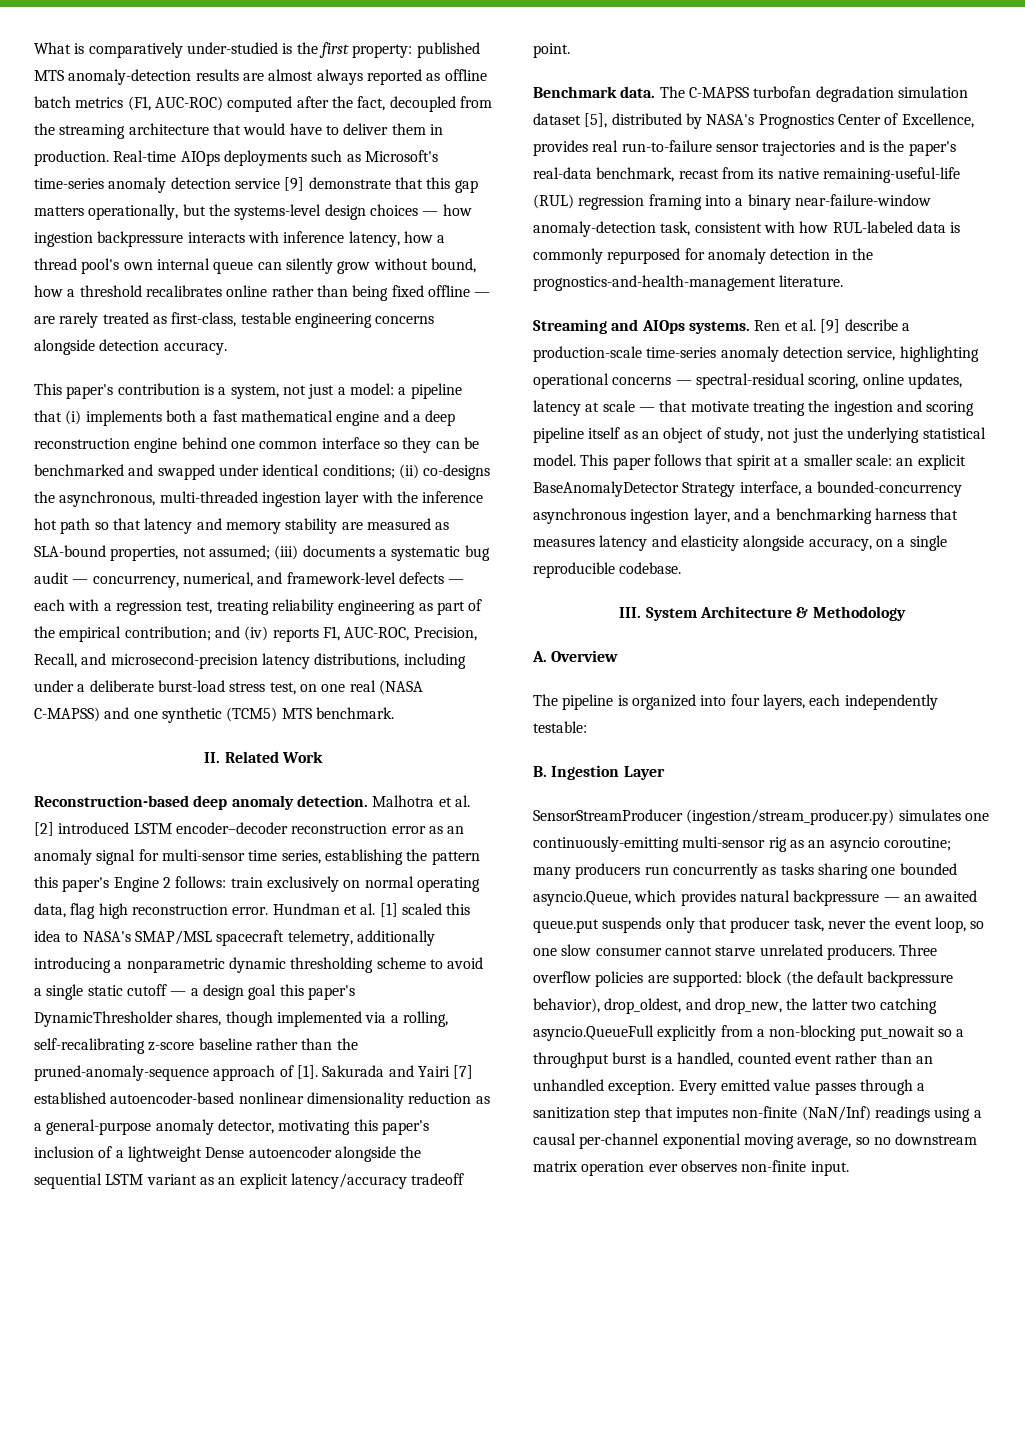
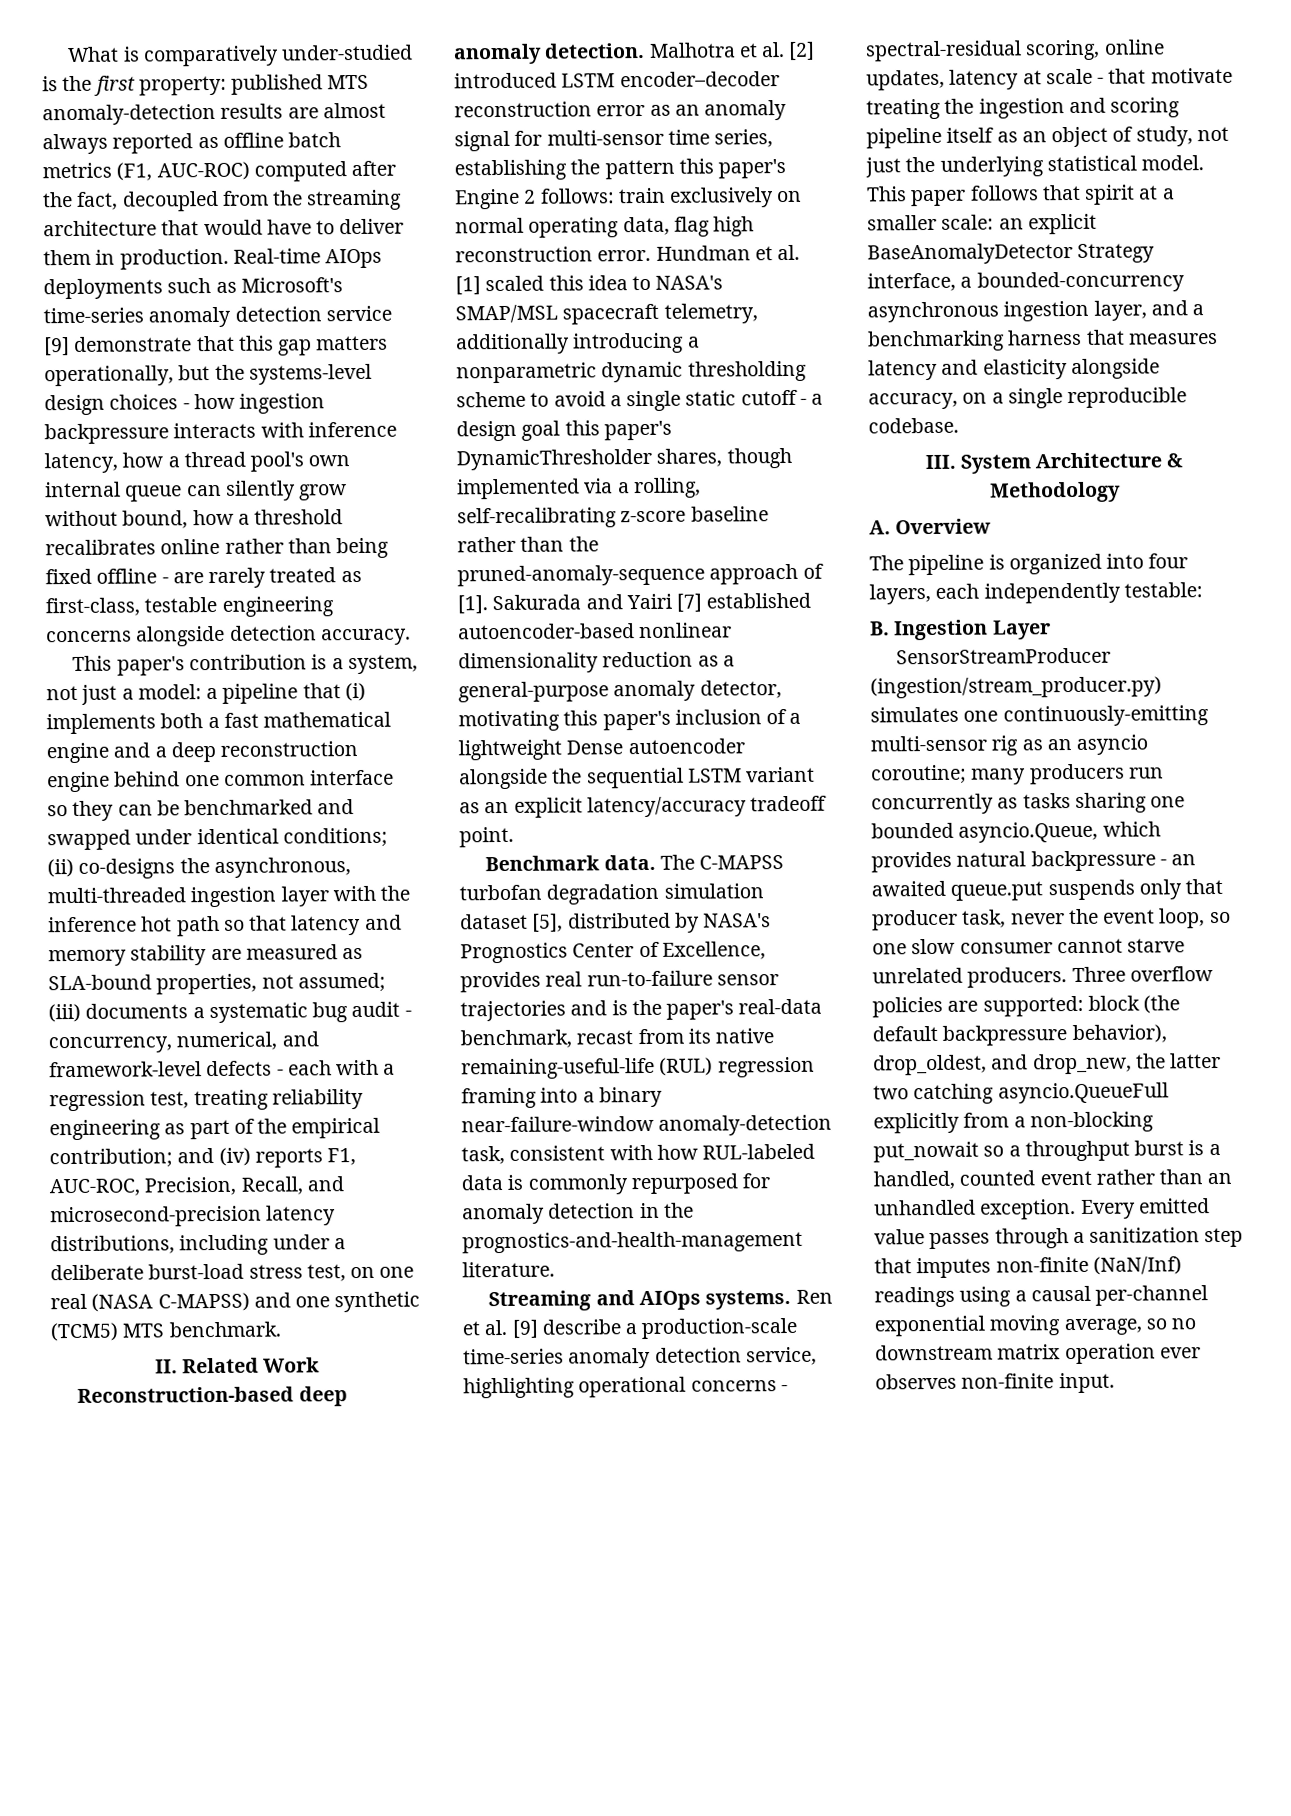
- Real-time AIOps deployments such as Microsoft's time-series anomaly detection service [9] demonstrate that this gap matters operationally, but the systems-level design choices — how ingestion backpressure interacts with inference latency, how a thread pool's own internal queue can silently grow without bound, how a threshold recalibrates online rather than being fixed offline — are rarely treated as first-class, testable engineering concerns alongside detection accuracy.
+ Real-time AIOps deployments such as Microsoft's time-series anomaly detection service [9] demonstrate that this gap matters operationally, but the systems-level design choices - how ingestion backpressure interacts with inference latency, how a thread pool's own internal queue can silently grow without bound, how a threshold recalibrates online rather than being fixed offline - are rarely treated as first-class, testable engineering concerns alongside detection accuracy.
- (iii) documents a systematic bug audit — concurrency, numerical, and framework-level defects — each with a regression test, treating reliability engineering as part of the empirical contribution;
+ (iii) documents a systematic bug audit - concurrency, numerical, and framework-level defects - each with a regression test, treating reliability engineering as part of the empirical contribution;
- Hundman et al. [1] scaled this idea to NASA's SMAP/MSL spacecraft telemetry, additionally introducing a nonparametric dynamic thresholding scheme to avoid a single static cutoff — a design goal this paper's DynamicThresholder shares, though implemented via a rolling, self-recalibrating z-score baseline rather than the pruned-anomaly-sequence approach of [1].
+ Hundman et al. [1] scaled this idea to NASA's SMAP/MSL spacecraft telemetry, additionally introducing a nonparametric dynamic thresholding scheme to avoid a single static cutoff - a design goal this paper's DynamicThresholder shares, though implemented via a rolling, self-recalibrating z-score baseline rather than the pruned-anomaly-sequence approach of [1].
- Ren et al. [9] describe a production-scale time-series anomaly detection service, highlighting operational concerns — spectral-residual scoring, online updates, latency at scale — that motivate treating the ingestion and scoring pipeline itself as an object of study, not just the underlying statistical model.
+ Ren et al. [9] describe a production-scale time-series anomaly detection service, highlighting operational concerns - spectral-residual scoring, online updates, latency at scale - that motivate treating the ingestion and scoring pipeline itself as an object of study, not just the underlying statistical model.
- SensorStreamProducer (ingestion/stream_producer.py) simulates one continuously-emitting multi-sensor rig as an asyncio coroutine; many producers run concurrently as tasks sharing one bounded asyncio.Queue, which provides natural backpressure — an awaited queue.put suspends only that producer task, never the event loop, so one slow consumer cannot starve unrelated producers.
+ SensorStreamProducer (ingestion/stream_producer.py) simulates one continuously-emitting multi-sensor rig as an asyncio coroutine; many producers run concurrently as tasks sharing one bounded asyncio.Queue, which provides natural backpressure - an awaited queue.put suspends only that producer task, never the event loop, so one slow consumer cannot starve unrelated producers.

